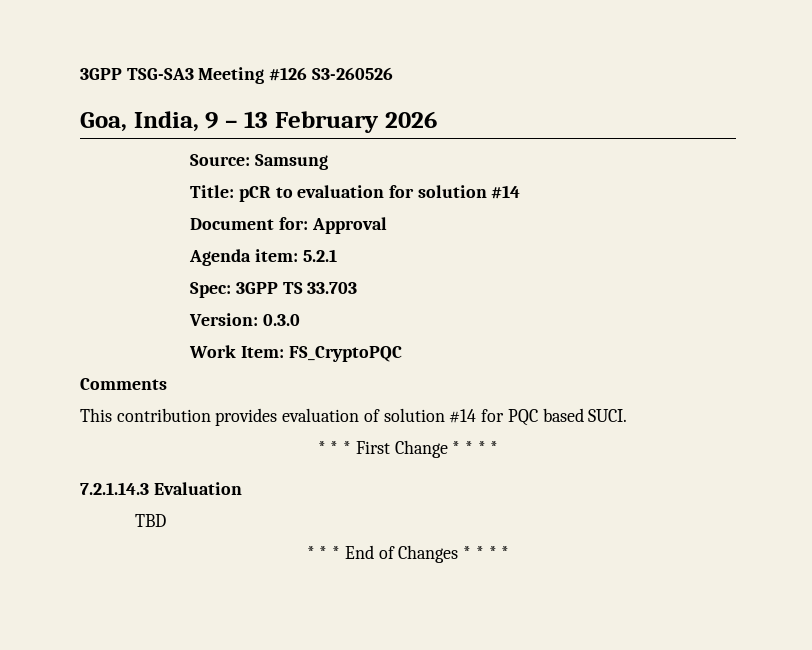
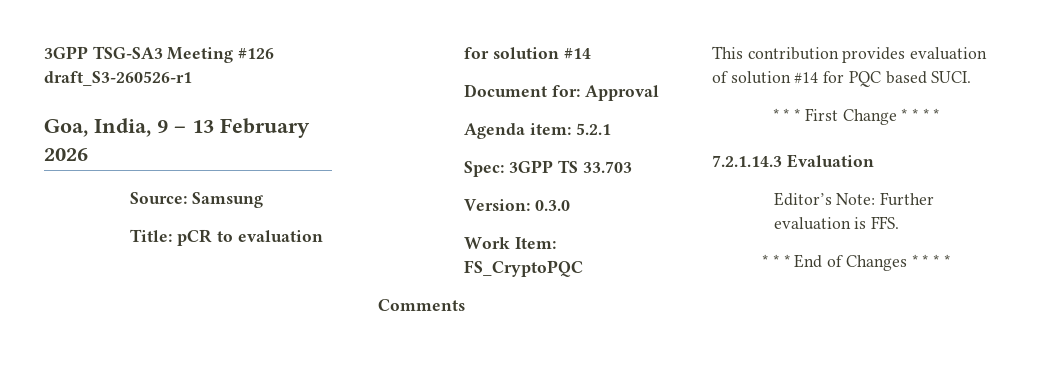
- 3GPP TSG-SA3 Meeting #126 S3-260526
+ 3GPP TSG-SA3 Meeting #126 draft_S3-260526-r1
- TBD
+ Editor’s Note: Further evaluation is FFS.

